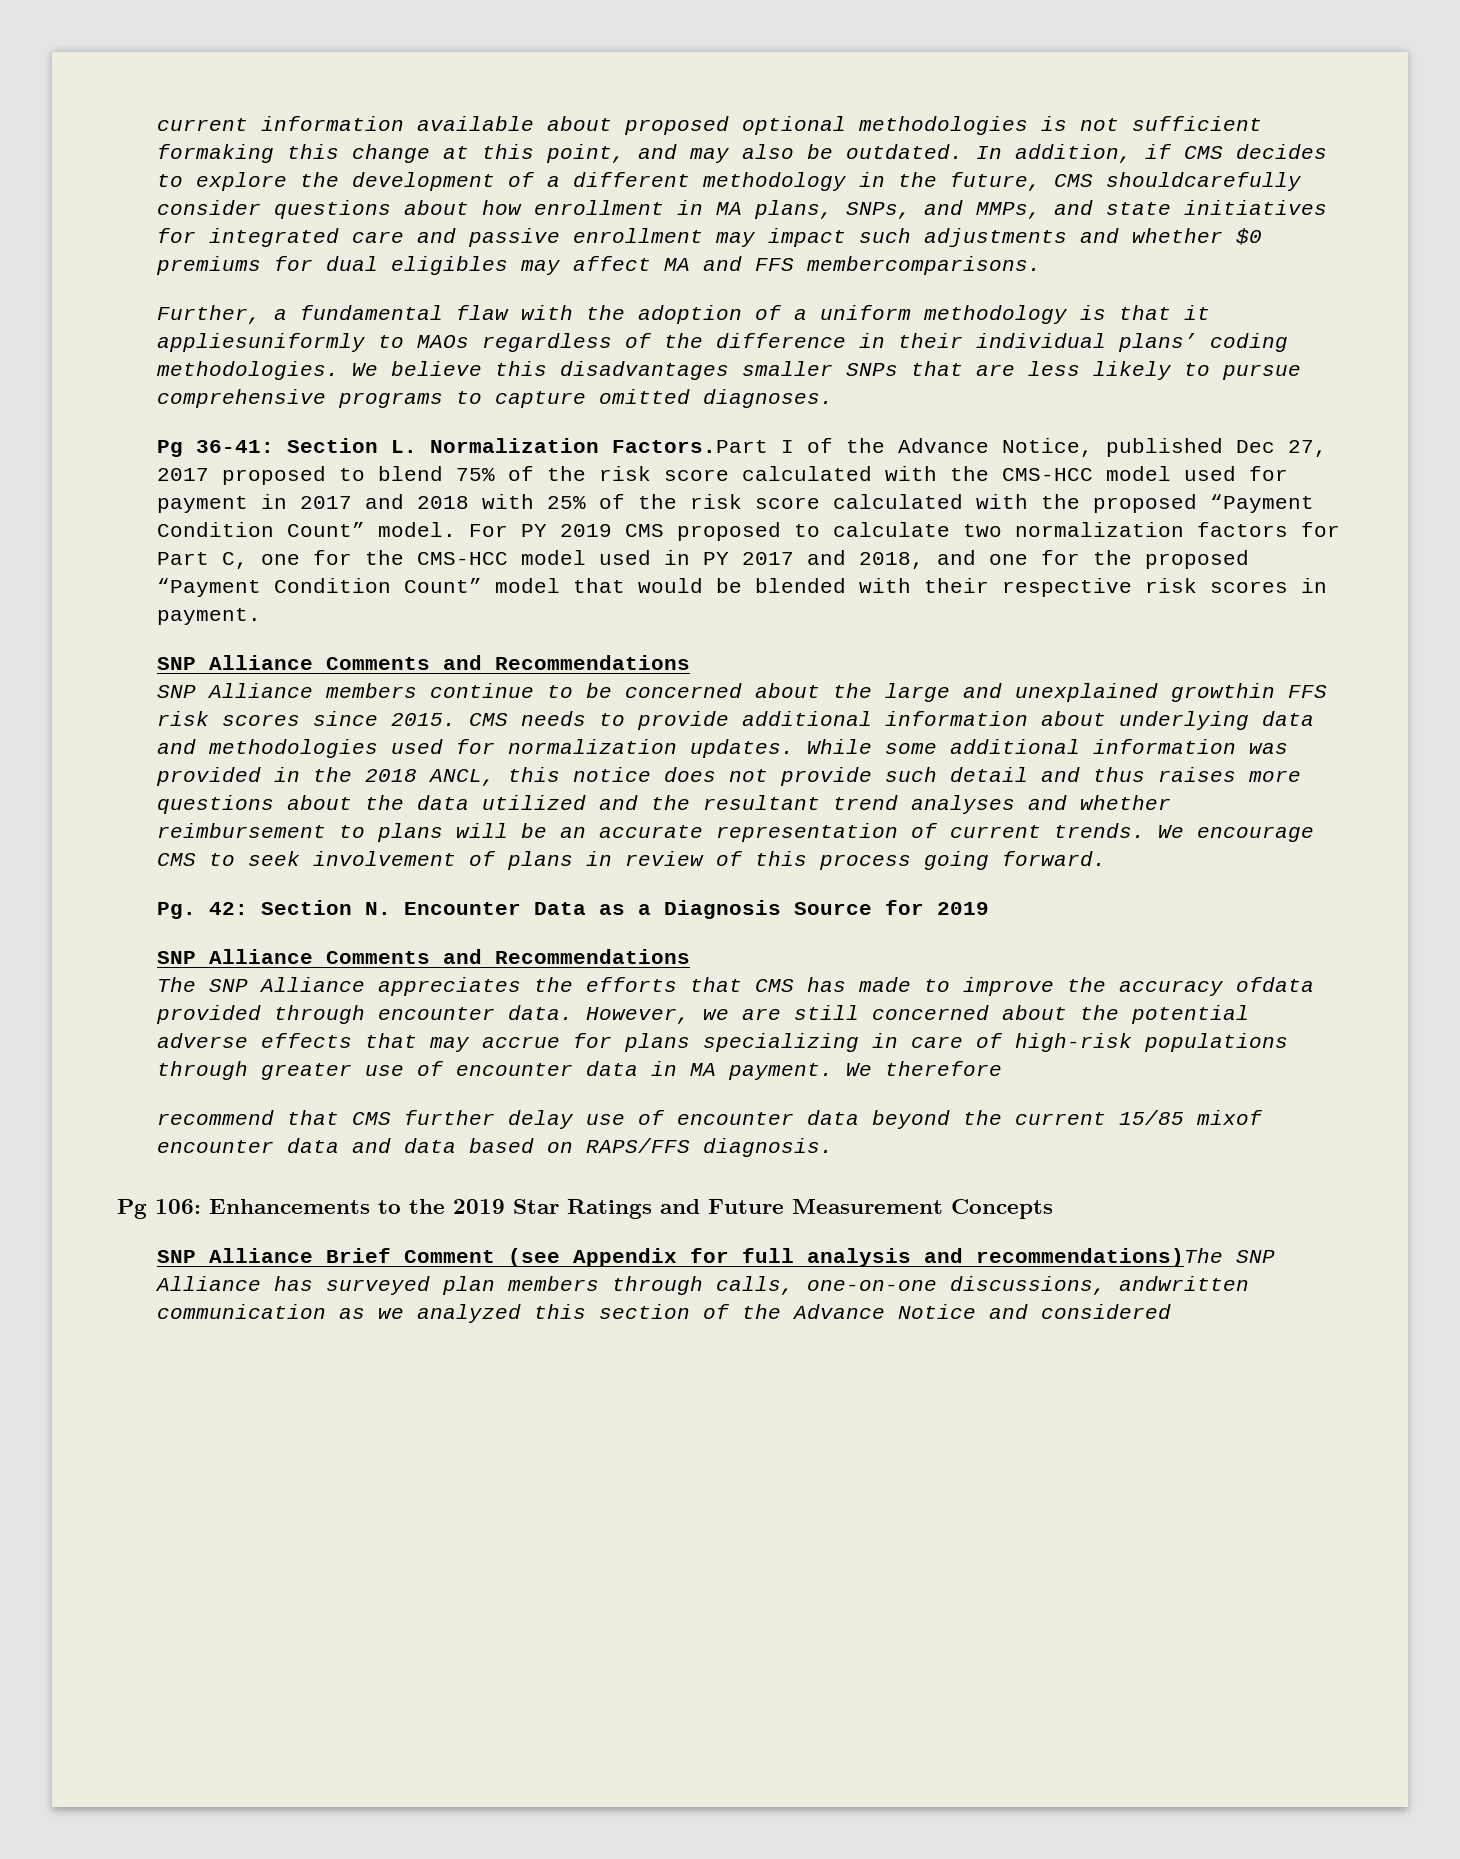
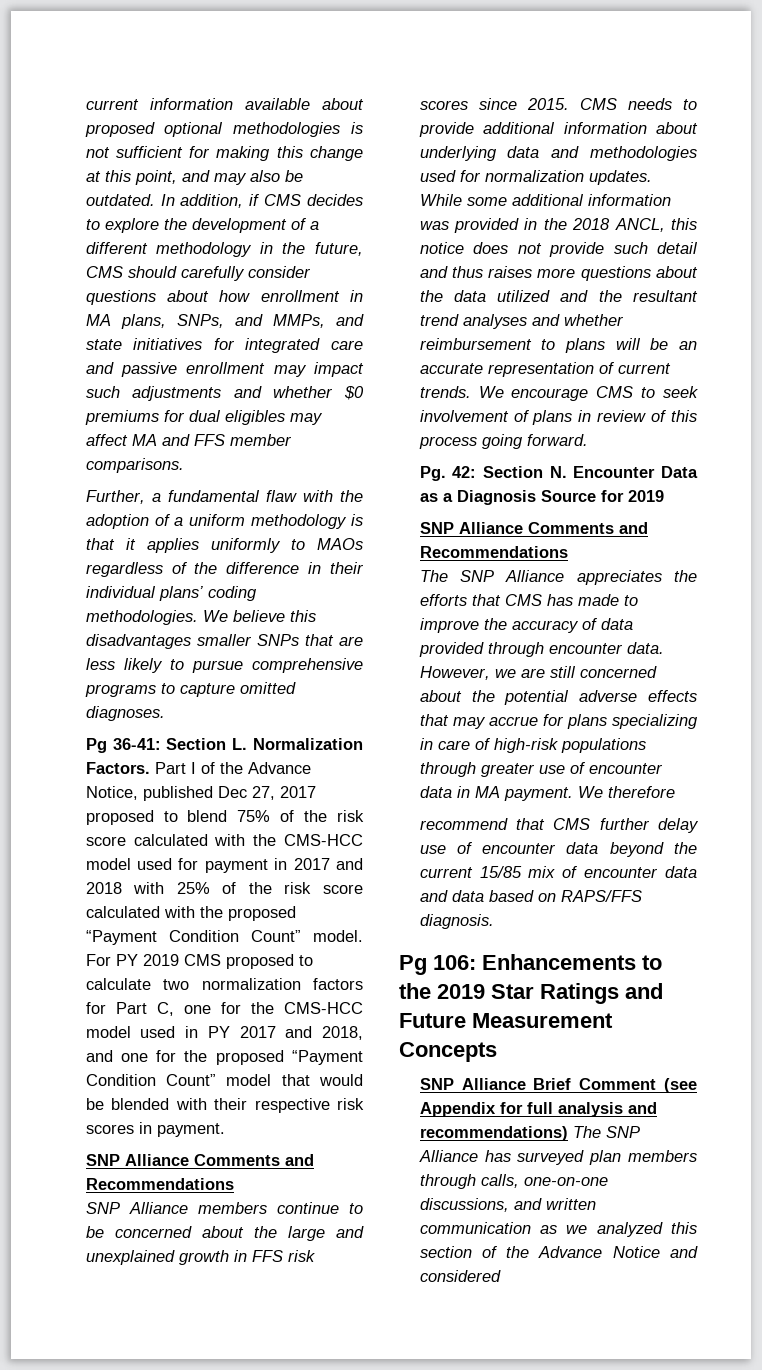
- current information available about proposed optional methodologies is not sufficient formaking this change at this point, and may also be outdated.
+ current information available about proposed optional methodologies is not sufficient for making this change at this point, and may also be outdated.
- In addition, if CMS decides to explore the development of a different methodology in the future, CMS shouldcarefully consider questions about how enrollment in MA plans, SNPs, and MMPs, and state initiatives for integrated care and passive enrollment may impact such adjustments and whether $0 premiums for dual eligibles may affect MA and FFS membercomparisons.
+ In addition, if CMS decides to explore the development of a different methodology in the future, CMS should carefully consider questions about how enrollment in MA plans, SNPs, and MMPs, and state initiatives for integrated care and passive enrollment may impact such adjustments and whether $0 premiums for dual eligibles may affect MA and FFS member comparisons.
- Further, a fundamental flaw with the adoption of a uniform methodology is that it appliesuniformly to MAOs regardless of the difference in their individual plans’ coding methodologies.
+ Further, a fundamental flaw with the adoption of a uniform methodology is that it applies uniformly to MAOs regardless of the difference in their individual plans’ coding methodologies.
- Pg 36-41: Section L. Normalization Factors.Part I of the Advance Notice, published Dec 27, 2017 proposed to blend 75% of the risk score calculated with the CMS-HCC model used for payment in 2017 and 2018 with 25% of the risk score calculated with the proposed “Payment Condition Count” model.
+ Pg 36-41: Section L. Normalization Factors. Part I of the Advance Notice, published Dec 27, 2017 proposed to blend 75% of the risk score calculated with the CMS-HCC model used for payment in 2017 and 2018 with 25% of the risk score calculated with the proposed “Payment Condition Count” model.
- SNP Alliance members continue to be concerned about the large and unexplained growthin FFS risk scores since 2015.
+ SNP Alliance members continue to be concerned about the large and unexplained growth in FFS risk scores since 2015.
- The SNP Alliance appreciates the efforts that CMS has made to improve the accuracy ofdata provided through encounter data.
+ The SNP Alliance appreciates the efforts that CMS has made to improve the accuracy of data provided through encounter data.
- recommend that CMS further delay use of encounter data beyond the current 15/85 mixof encounter data and data based on RAPS/FFS diagnosis.
+ recommend that CMS further delay use of encounter data beyond the current 15/85 mix of encounter data and data based on RAPS/FFS diagnosis.
- SNP Alliance Brief Comment (see Appendix for full analysis and recommendations)The SNP Alliance has surveyed plan members through calls, one-on-one discussions, andwritten communication as we analyzed this section of the Advance Notice and considered
+ SNP Alliance Brief Comment (see Appendix for full analysis and recommendations) The SNP Alliance has surveyed plan members through calls, one-on-one discussions, and written communication as we analyzed this section of the Advance Notice and considered

